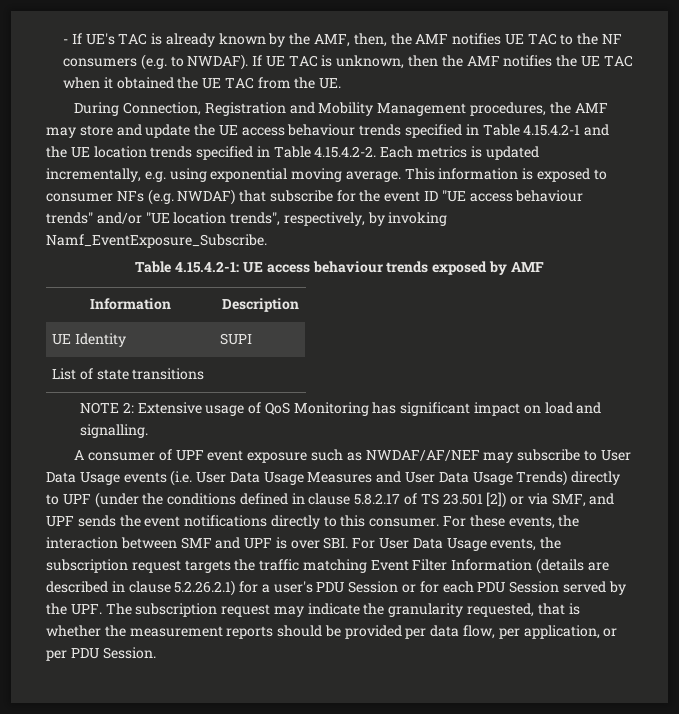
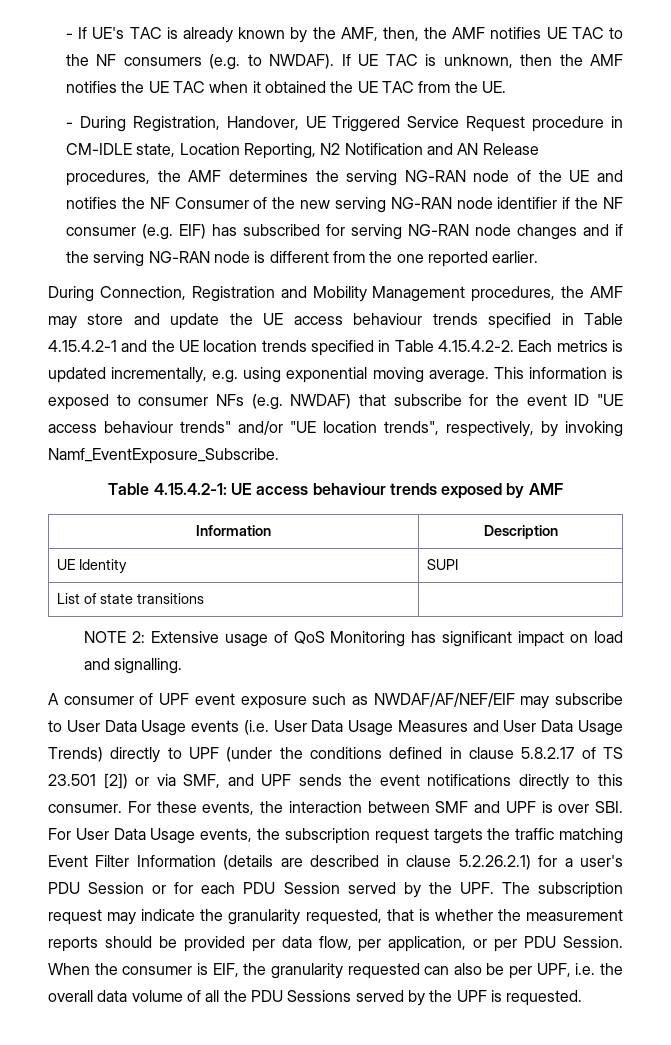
+ - During Registration, Handover, UE Triggered Service Request procedure in CM-IDLE state, Location Reporting, N2 Notification and AN Release procedures, the AMF determines the serving NG-RAN node of the UE and notifies the NF Consumer of the new serving NG-RAN node identifier if the NF consumer (e.g. EIF) has subscribed for serving NG-RAN node changes and if the serving NG-RAN node is different from the one reported earlier.
- A consumer of UPF event exposure such as NWDAF/AF/NEF may subscribe to User Data Usage events (i.e. User Data Usage Measures and User Data Usage Trends) directly to UPF (under the conditions defined in clause 5.8.2.17 of TS 23.501 [2]) or via SMF, and UPF sends the event notifications directly to this consumer.
+ A consumer of UPF event exposure such as NWDAF/AF/NEF/EIF may subscribe to User Data Usage events (i.e. User Data Usage Measures and User Data Usage Trends) directly to UPF (under the conditions defined in clause 5.8.2.17 of TS 23.501 [2]) or via SMF, and UPF sends the event notifications directly to this consumer.
+ When the consumer is EIF, the granularity requested can also be per UPF, i.e. the overall data volume of all the PDU Sessions served by the UPF is requested.

